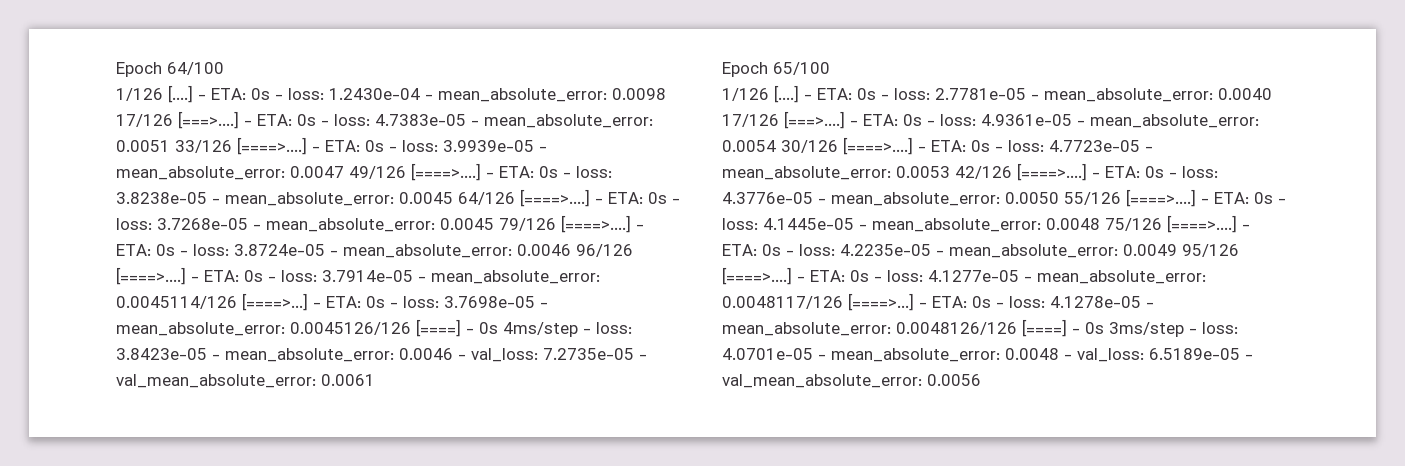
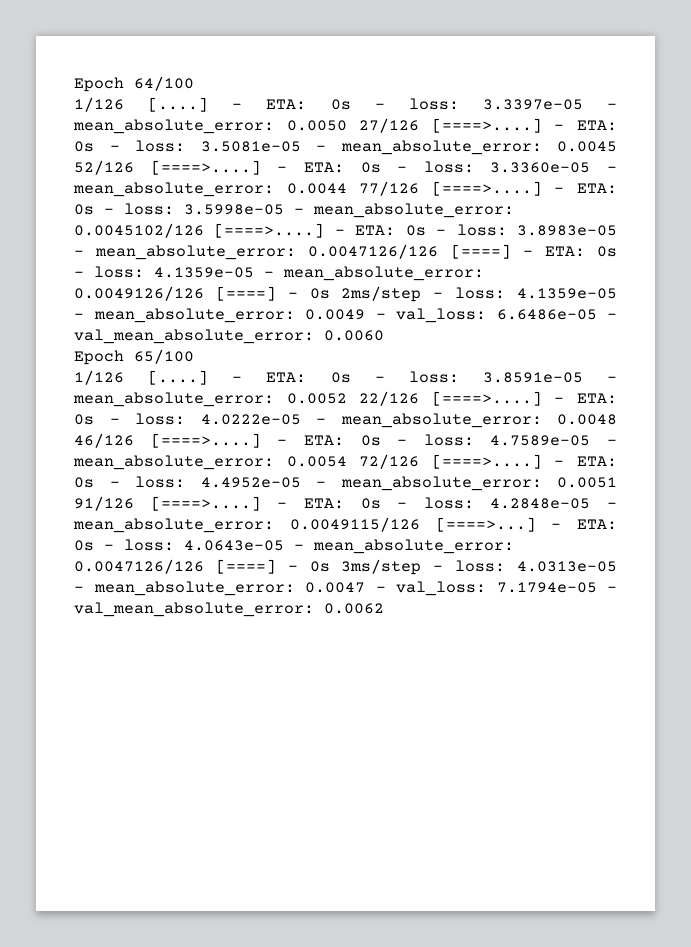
- - ETA: 0s - loss: 1.2430e-04 - mean_absolute_error: 0.0098 17/126 [===>....] - ETA: 0s - loss: 4.7383e-05 - mean_absolute_error: 0.0051 33/126 [====>....] - ETA: 0s - loss: 3.9939e-05 - mean_absolute_error: 0.0047 49/126 [====>....] - ETA: 0s - loss: 3.8238e-05 - mean_absolute_error: 0.0045 64/126 [====>....] - ETA: 0s - loss: 3.7268e-05 - mean_absolute_error: 0.0045 79/126 [====>....] - ETA: 0s - loss: 3.8724e-05 - mean_absolute_error: 0.0046 96/126 [====>....] - ETA: 0s - loss: 3.7914e-05 - mean_absolute_error: 0.0045114/126 [====>...] - ETA: 0s - loss: 3.7698e-05 - mean_absolute_error: 0.0045126/126 [====] - 0s 4ms/step - loss: 3.8423e-05 - mean_absolute_error: 0.0046 - val_loss: 7.2735e-05 - val_mean_absolute_error: 0.0061
+ - ETA: 0s - loss: 3.3397e-05 - mean_absolute_error: 0.0050 27/126 [====>....] - ETA: 0s - loss: 3.5081e-05 - mean_absolute_error: 0.0045 52/126 [====>....] - ETA: 0s - loss: 3.3360e-05 - mean_absolute_error: 0.0044 77/126 [====>....] - ETA: 0s - loss: 3.5998e-05 - mean_absolute_error: 0.0045102/126 [====>....] - ETA: 0s - loss: 3.8983e-05 - mean_absolute_error: 0.0047126/126 [====] - ETA: 0s - loss: 4.1359e-05 - mean_absolute_error: 0.0049126/126 [====] - 0s 2ms/step - loss: 4.1359e-05 - mean_absolute_error: 0.0049 - val_loss: 6.6486e-05 - val_mean_absolute_error: 0.0060
- - ETA: 0s - loss: 2.7781e-05 - mean_absolute_error: 0.0040 17/126 [===>....] - ETA: 0s - loss: 4.9361e-05 - mean_absolute_error: 0.0054 30/126 [====>....] - ETA: 0s - loss: 4.7723e-05 - mean_absolute_error: 0.0053 42/126 [====>....] - ETA: 0s - loss: 4.3776e-05 - mean_absolute_error: 0.0050 55/126 [====>....] - ETA: 0s - loss: 4.1445e-05 - mean_absolute_error: 0.0048 75/126 [====>....] - ETA: 0s - loss: 4.2235e-05 - mean_absolute_error: 0.0049 95/126 [====>....] - ETA: 0s - loss: 4.1277e-05 - mean_absolute_error: 0.0048117/126 [====>...] - ETA: 0s - loss: 4.1278e-05 - mean_absolute_error: 0.0048126/126 [====] - 0s 3ms/step - loss: 4.0701e-05 - mean_absolute_error: 0.0048 - val_loss: 6.5189e-05 - val_mean_absolute_error: 0.0056
+ - ETA: 0s - loss: 3.8591e-05 - mean_absolute_error: 0.0052 22/126 [====>....] - ETA: 0s - loss: 4.0222e-05 - mean_absolute_error: 0.0048 46/126 [====>....] - ETA: 0s - loss: 4.7589e-05 - mean_absolute_error: 0.0054 72/126 [====>....] - ETA: 0s - loss: 4.4952e-05 - mean_absolute_error: 0.0051 91/126 [====>....] - ETA: 0s - loss: 4.2848e-05 - mean_absolute_error: 0.0049115/126 [====>...] - ETA: 0s - loss: 4.0643e-05 - mean_absolute_error: 0.0047126/126 [====] - 0s 3ms/step - loss: 4.0313e-05 - mean_absolute_error: 0.0047 - val_loss: 7.1794e-05 - val_mean_absolute_error: 0.0062

